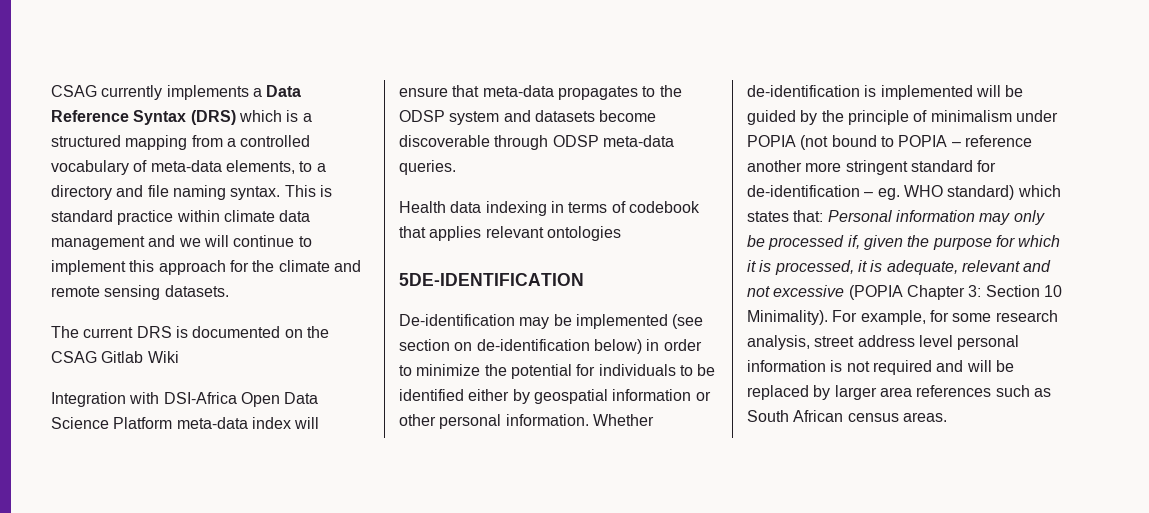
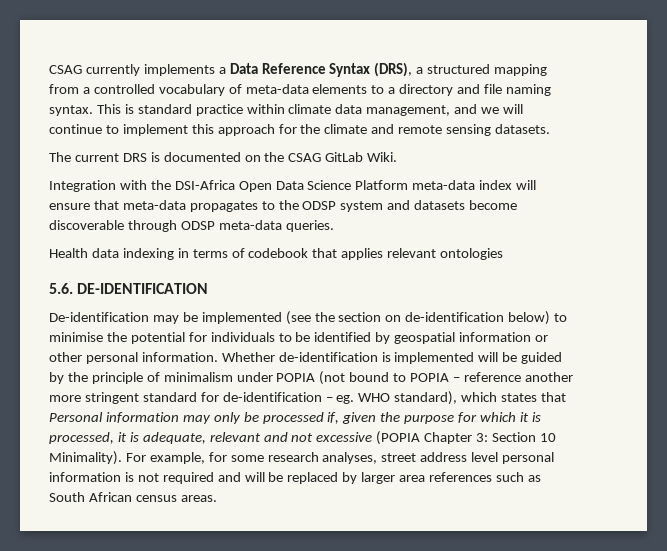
- CSAG currently implements a Data Reference Syntax (DRS) which is a structured mapping from a controlled vocabulary of meta-data elements, to a directory and file naming syntax.
+ CSAG currently implements a Data Reference Syntax (DRS), a structured mapping from a controlled vocabulary of meta-data elements to a directory and file naming syntax.
- This is standard practice within climate data management and we will continue to implement this approach for the climate and remote sensing datasets.
+ This is standard practice within climate data management, and we will continue to implement this approach for the climate and remote sensing datasets.
- The current DRS is documented on the CSAG Gitlab Wiki
+ The current DRS is documented on the CSAG GitLab Wiki.
- Integration with DSI-Africa Open Data Science Platform meta-data index will ensure that meta-data propagates to the ODSP system and datasets become discoverable through ODSP meta-data queries.
+ Integration with the DSI-Africa Open Data Science Platform meta-data index will ensure that meta-data propagates to the ODSP system and datasets become discoverable through ODSP meta-data queries.
- 5DE-IDENTIFICATION
+ 5.6. DE-IDENTIFICATION
- De-identification may be implemented (see section on de-identification below) in order to minimize the potential for individuals to be identified either by geospatial information or other personal information.
+ De-identification may be implemented (see the section on de-identification below) to minimise the potential for individuals to be identified by geospatial information or other personal information.
- Whether de-identification is implemented will be guided by the principle of minimalism under POPIA (not bound to POPIA – reference another more stringent standard for de-identification – eg. WHO standard) which states that: Personal information may only be processed if, given the purpose for which it is processed, it is adequate, relevant and not excessive (POPIA Chapter 3: Section 10 Minimality).
+ Whether de-identification is implemented will be guided by the principle of minimalism under POPIA (not bound to POPIA – reference another more stringent standard for de-identification – eg. WHO standard), which states that Personal information may only be processed if, given the purpose for which it is processed, it is adequate, relevant and not excessive (POPIA Chapter 3: Section 10 Minimality).
- For example, for some research analysis, street address level personal information is not required and will be replaced by larger area references such as South African census areas.
+ For example, for some research analyses, street address level personal information is not required and will be replaced by larger area references such as South African census areas.

